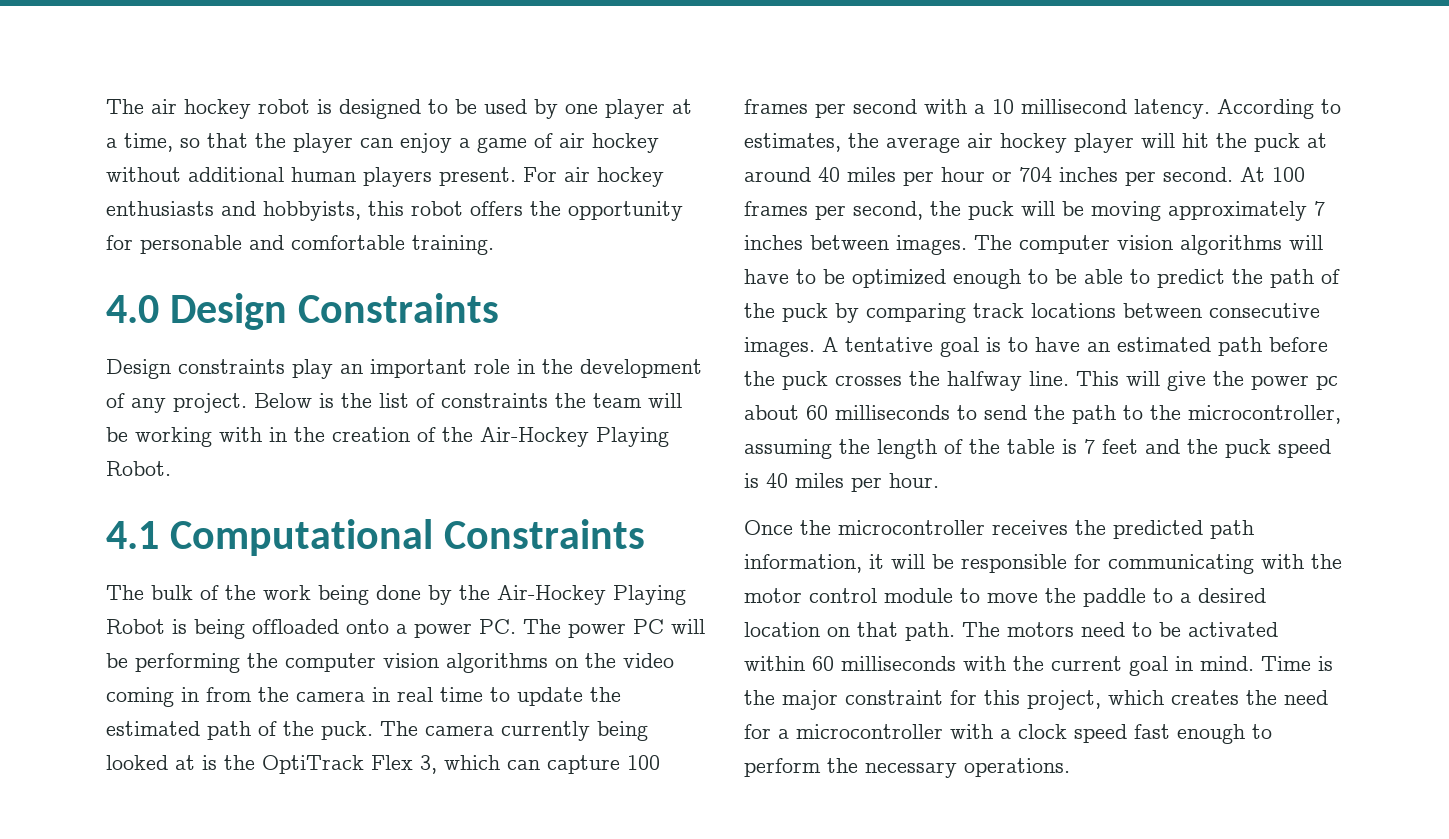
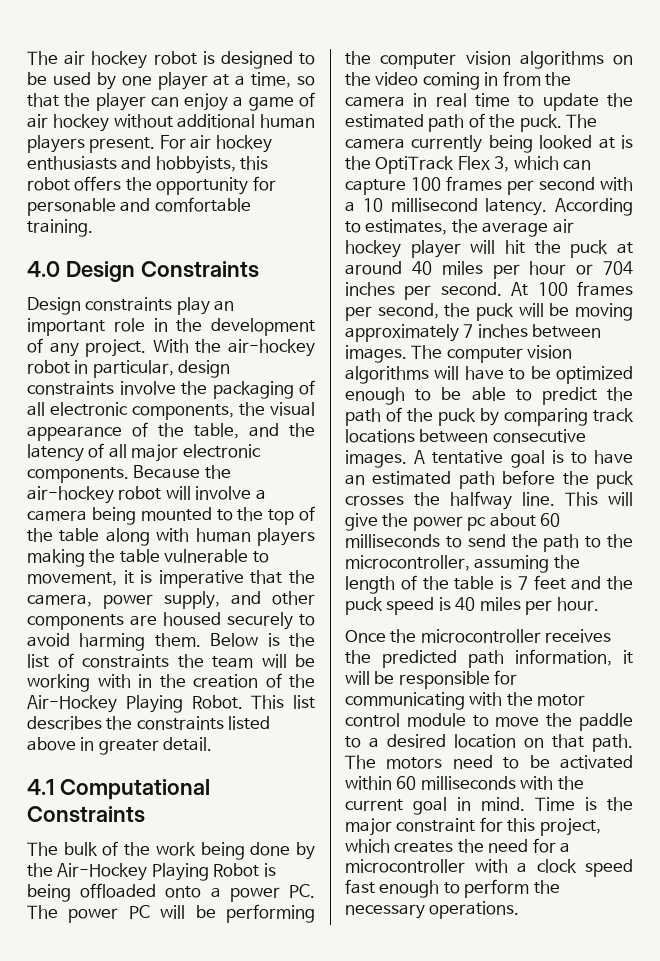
+ With the air-hockey robot in particular, design constraints involve the packaging of all electronic components, the visual appearance of the table, and the latency of all major electronic components. Because the air-hockey robot will involve a camera being mounted to the top of the table along with human players making the table vulnerable to movement, it is imperative that the camera, power supply, and other components are housed securely to avoid harming them.
+ This list describes the constraints listed above in greater detail.

